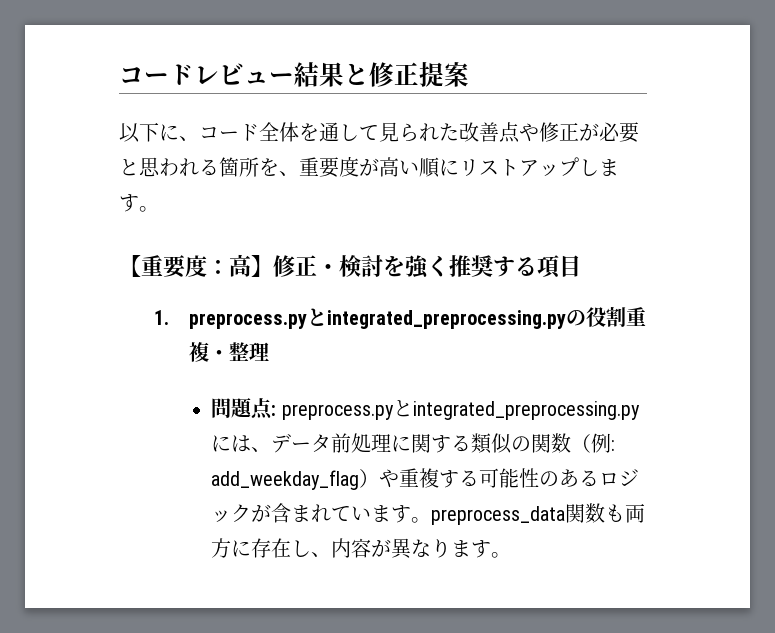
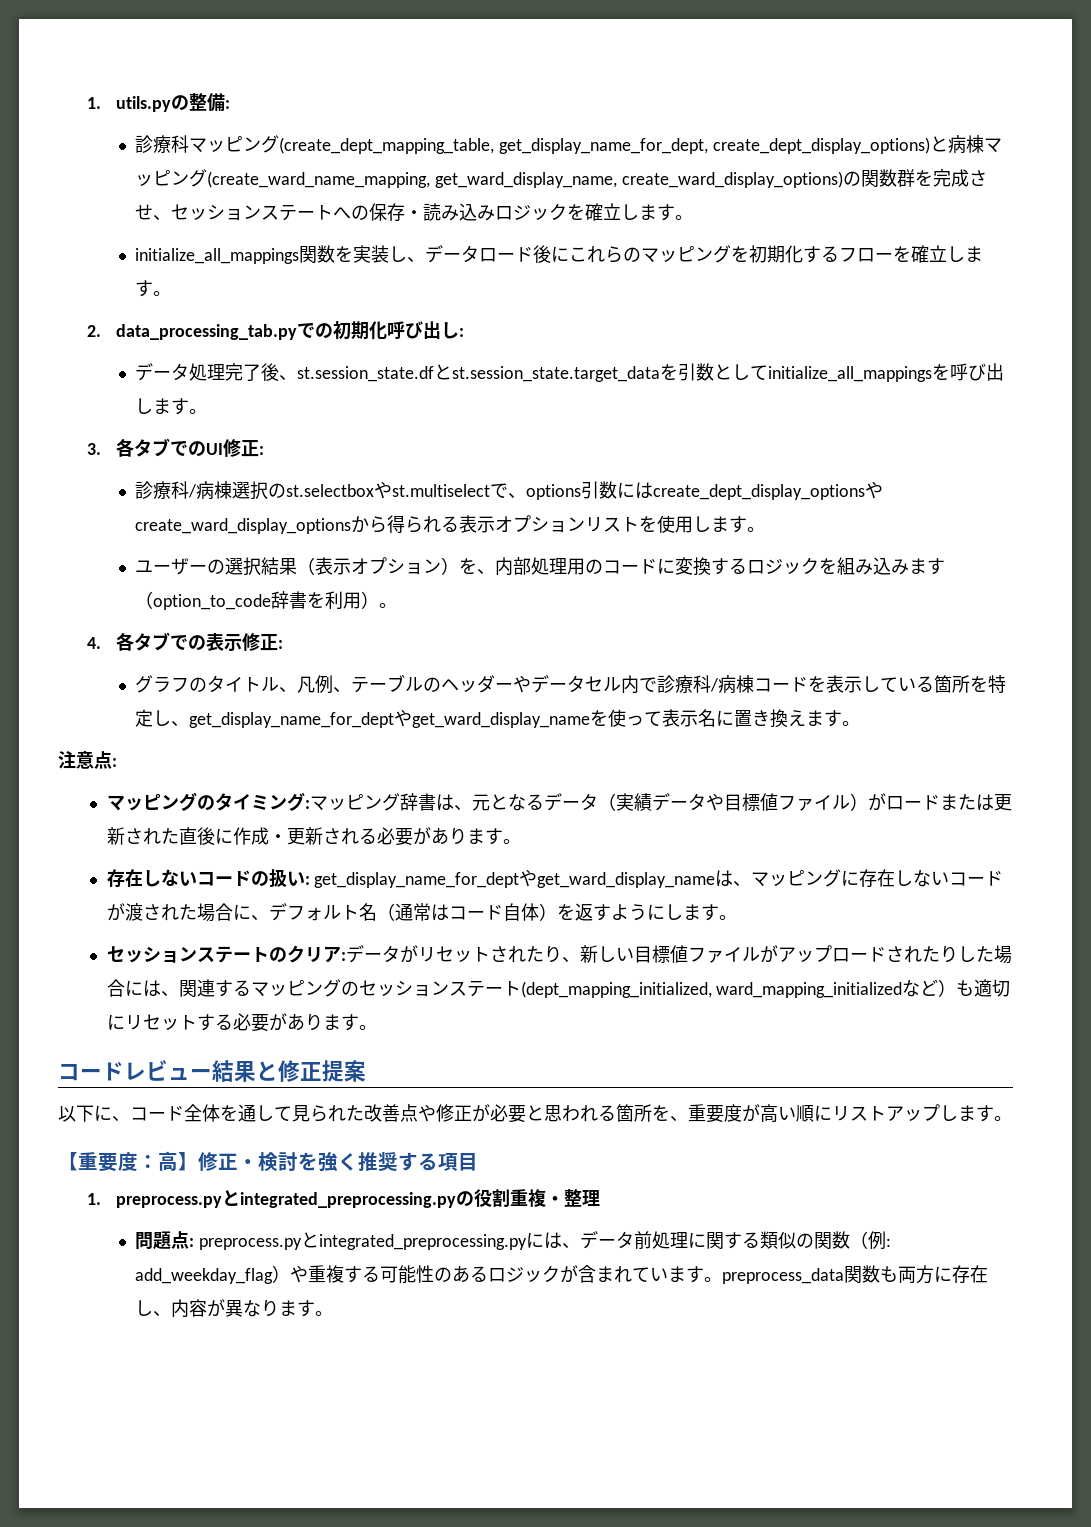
+ 1. utils.pyの整備:
+ 診療科マッピング(create_dept_mapping_table, get_display_name_for_dept, create_dept_display_options)と病棟マッピング(create_ward_name_mapping, get_ward_display_name, create_ward_display_options)の関数群を完成させ、セッションステートへの保存・読み込みロジックを確立します。
+ initialize_all_mappings関数を実装し、データロード後にこれらのマッピングを初期化するフローを確立します。
+ 2. data_processing_tab.pyでの初期化呼び出し:
+ データ処理完了後、st.session_state.dfとst.session_state.target_dataを引数としてinitialize_all_mappingsを呼び出します。
+ 3.各タブでのUI修正:
+ 診療科/病棟選択のst.selectboxやst.multiselectで、options引数にはcreate_dept_display_optionsやcreate_ward_display_optionsから得られる表示オプションリストを使用します。
+ ユーザーの選択結果（表示オプション）を、内部処理用のコードに変換するロジックを組み込みます（option_to_code辞書を利用）。
+ 4.各タブでの表示修正:
+ グラフのタイトル、凡例、テーブルのヘッダーやデータセル内で診療科/病棟コードを表示している箇所を特定し、get_display_name_for_deptやget_ward_display_nameを使って表示名に置き換えます。
+ 注意点:
+ マッピングのタイミング:マッピング辞書は、元となるデータ（実績データや目標値ファイル）がロードまたは更新された直後に作成・更新される必要があります。
+ 存在しないコードの扱い: get_display_name_for_deptやget_ward_display_nameは、マッピングに存在しないコードが渡された場合に、デフォルト名（通常はコード自体）を返すようにします。
+ セッションステートのクリア:データがリセットされたり、新しい目標値ファイルがアップロードされたりした場合には、関連するマッピングのセッションステート(dept_mapping_initialized, ward_mapping_initializedなど）も適切にリセットする必要があります。

